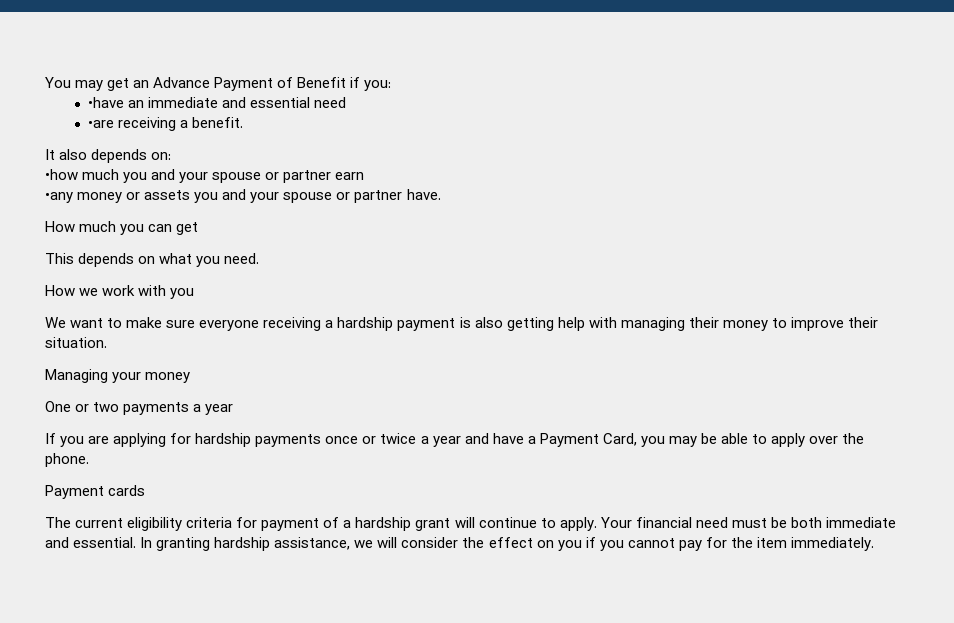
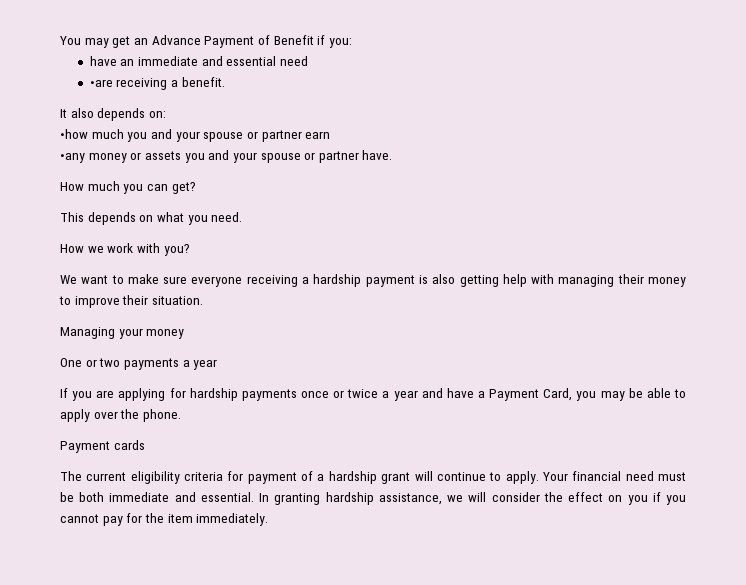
- •have an immediate and essential need
+ have an immediate and essential need
- How much you can get
+ How much you can get?
- How we work with you
+ How we work with you?

